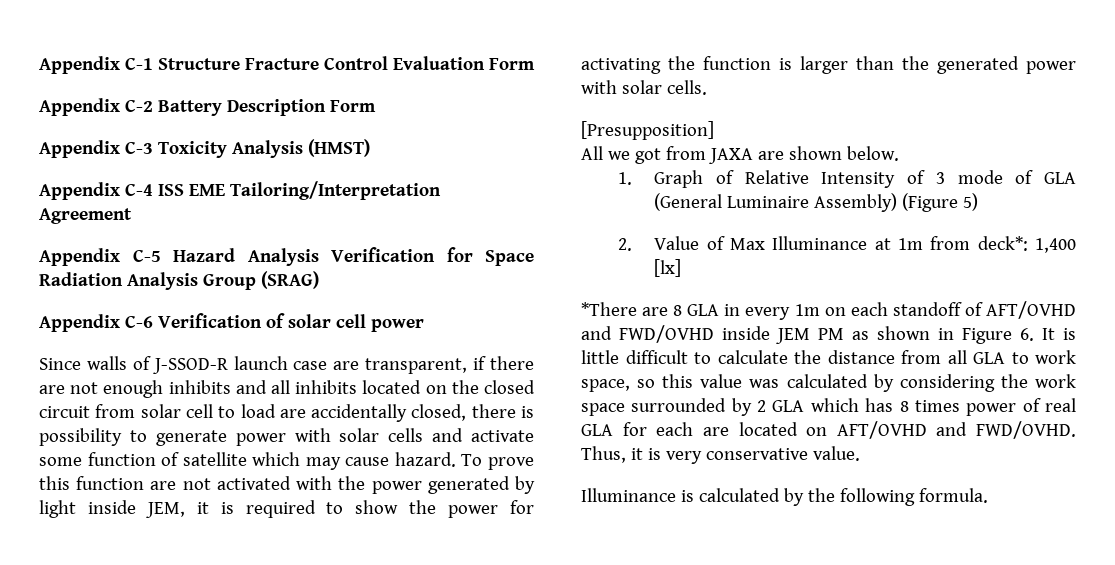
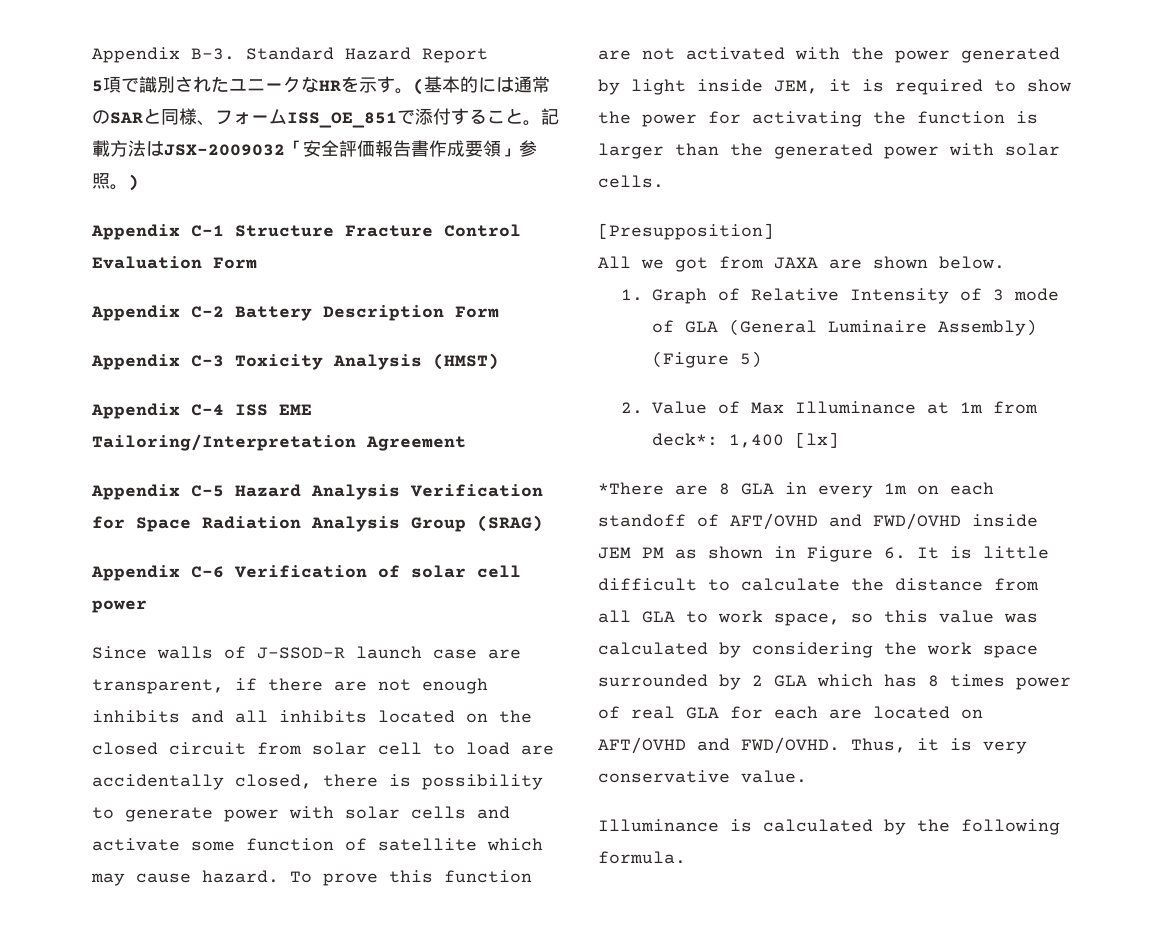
+ Appendix B-3. Standard Hazard Report
+ 5項で識別されたユニークなHRを示す。(基本的には通常のSARと同様、フォームISS_OE_851で添付すること。記載方法はJSX-2009032「安全評価報告書作成要領」参照。)

